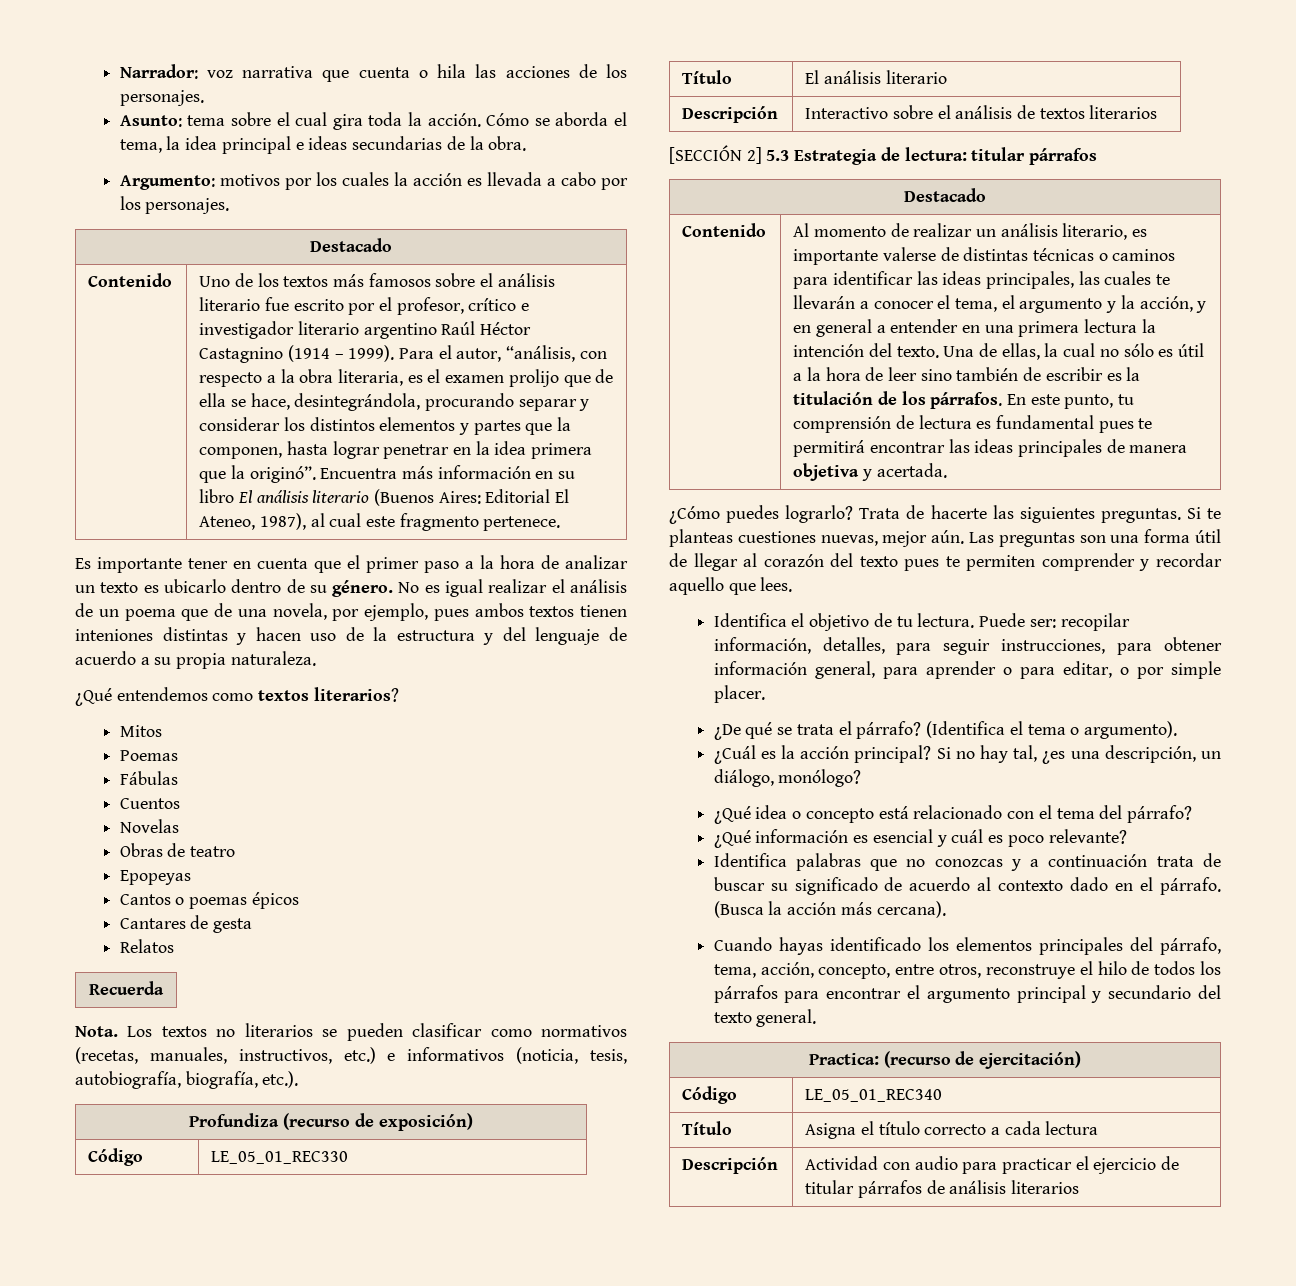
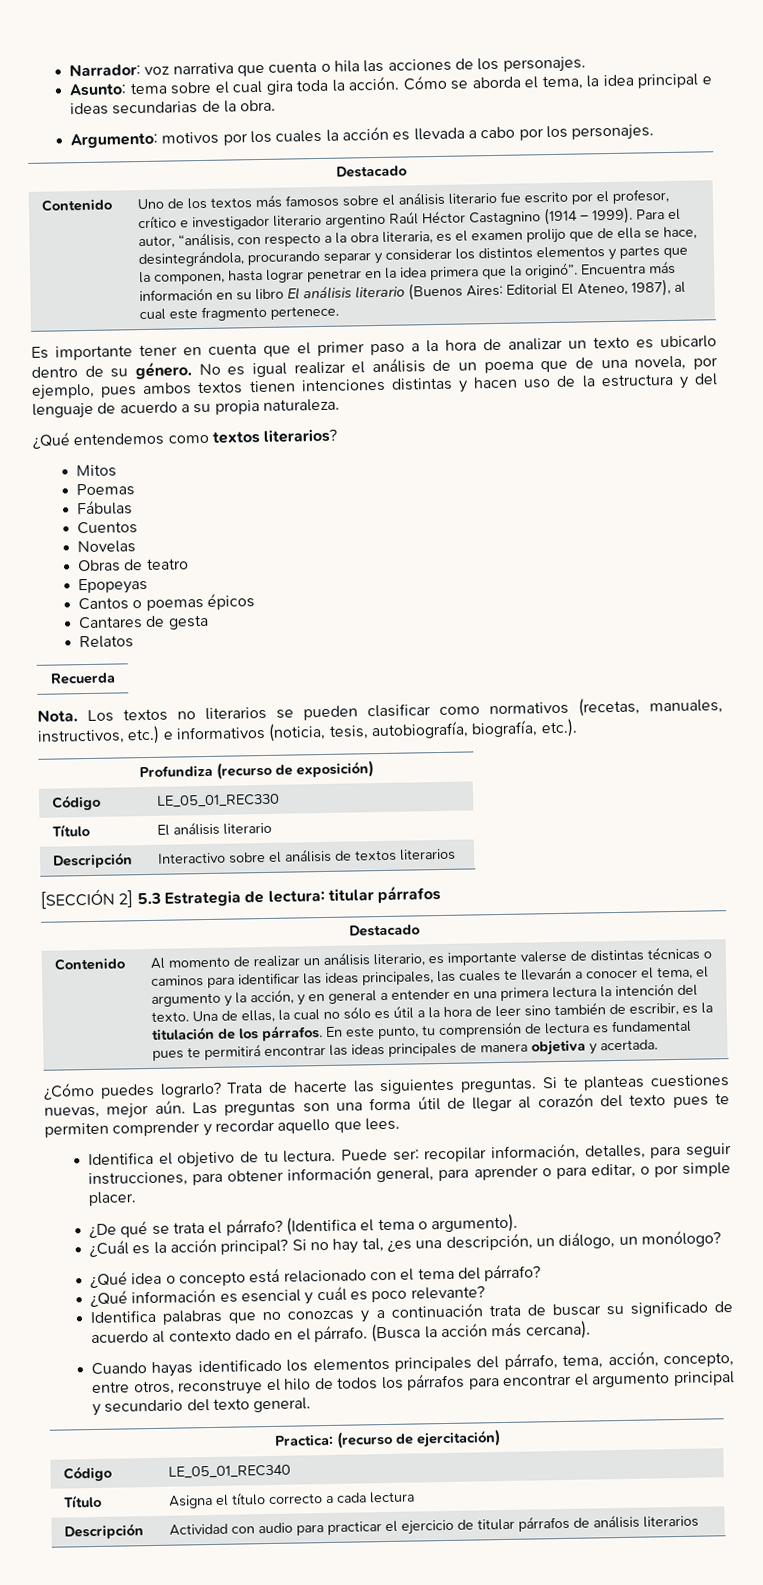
- No es igual realizar el análisis de un poema que de una novela, por ejemplo, pues ambos textos tienen inteniones distintas y hacen uso de la estructura y del lenguaje de acuerdo a su propia naturaleza.
+ No es igual realizar el análisis de un poema que de una novela, por ejemplo, pues ambos textos tienen intenciones distintas y hacen uso de la estructura y del lenguaje de acuerdo a su propia naturaleza.
- Una de ellas, la cual no sólo es útil a la hora de leer sino también de escribir es la titulación de los párrafos.
+ Una de ellas, la cual no sólo es útil a la hora de leer sino también de escribir, es la titulación de los párrafos.
- Si no hay tal, ¿es una descripción, un diálogo, monólogo?
+ Si no hay tal, ¿es una descripción, un diálogo, un monólogo?

